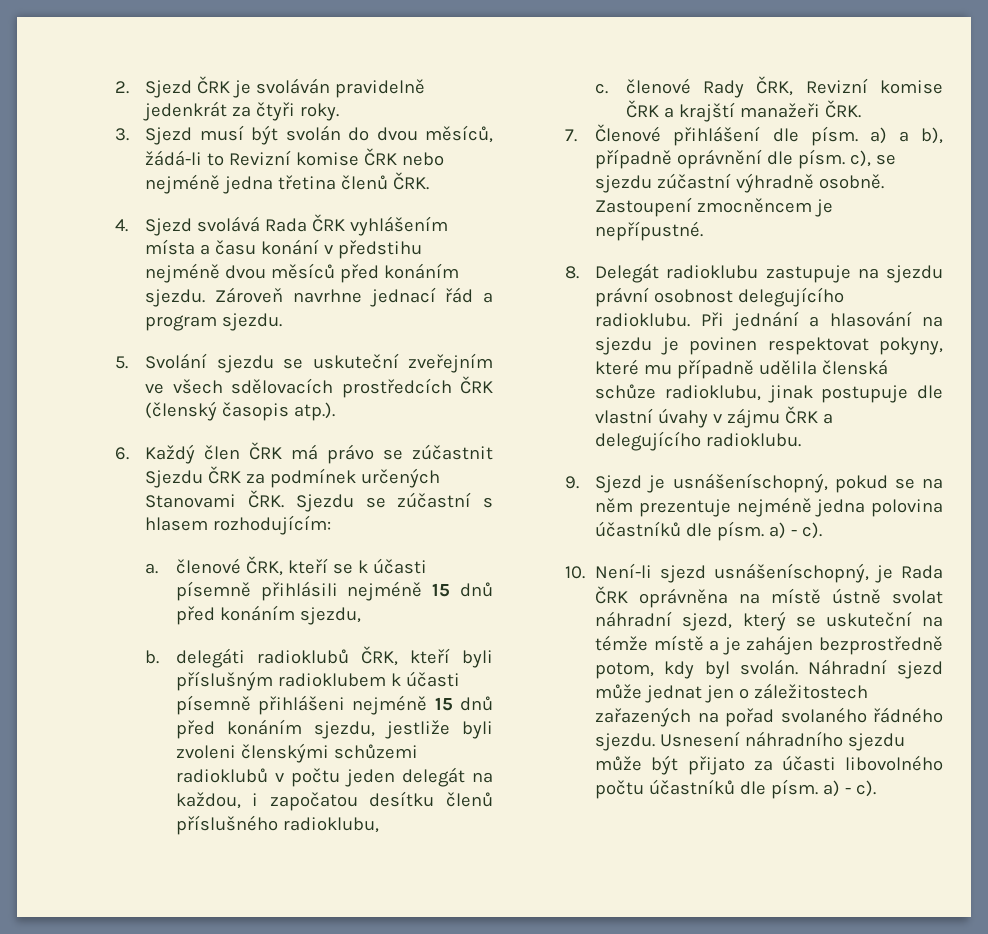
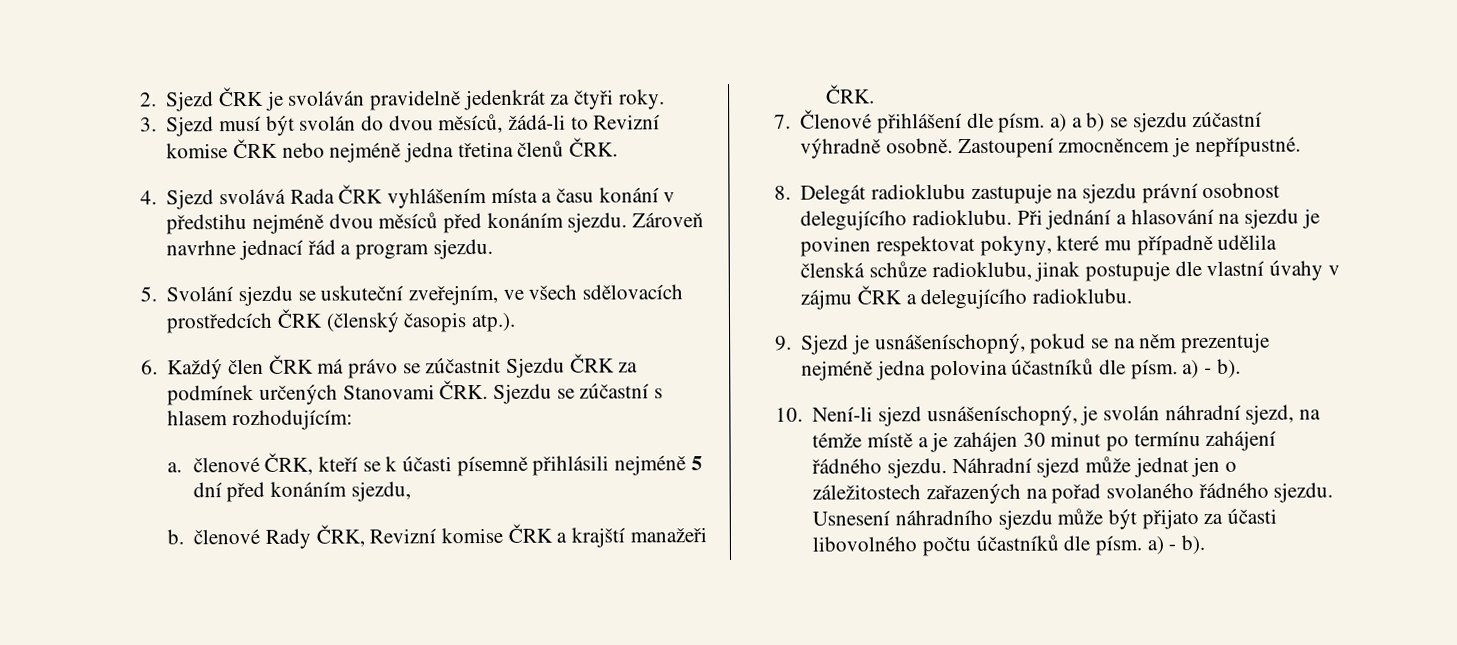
- 5. Svolání sjezdu se uskuteční zveřejním ve všech sdělovacích prostředcích ČRK (členský časopis atp.).
+ 5. Svolání sjezdu se uskuteční zveřejním, ve všech sdělovacích prostředcích ČRK (členský časopis atp.).
- a. členové ČRK, kteří se k účasti písemně přihlásili nejméně 15 dnů před konáním sjezdu,
+ a. členové ČRK, kteří se k účasti písemně přihlásili nejméně 5 dní před konáním sjezdu,
- b. delegáti radioklubů ČRK, kteří byli příslušným radioklubem k účasti písemně přihlášeni nejméně 15 dnů před konáním sjezdu, jestliže byli zvoleni členskými schůzemi radioklubů v počtu jeden delegát na každou, i započatou desítku členů příslušného radioklubu,
- c. členové Rady ČRK, Revizní komise ČRK a krajští manažeři ČRK.
+ b. členové Rady ČRK, Revizní komise ČRK a krajští manažeři ČRK.
- 7. Členové přihlášení dle písm. a) a b), případně oprávnění dle písm. c), se sjezdu zúčastní výhradně osobně.
+ 7. Členové přihlášení dle písm. a) a b) se sjezdu zúčastní výhradně osobně.
- 9. Sjezd je usnášeníschopný, pokud se na něm prezentuje nejméně jedna polovina účastníků dle písm. a) - c).
+ 9. Sjezd je usnášeníschopný, pokud se na něm prezentuje nejméně jedna polovina účastníků dle písm. a) - b).
- 10. Není-li sjezd usnášeníschopný, je Rada ČRK oprávněna na místě ústně svolat náhradní sjezd, který se uskuteční na témže místě a je zahájen bezprostředně potom, kdy byl svolán.
+ 10. Není-li sjezd usnášeníschopný, je svolán náhradní sjezd, na témže místě a je zahájen 30 minut po termínu zahájení řádného sjezdu.
- Usnesení náhradního sjezdu může být přijato za účasti libovolného počtu účastníků dle písm. a) - c).
+ Usnesení náhradního sjezdu může být přijato za účasti libovolného počtu účastníků dle písm. a) - b).

